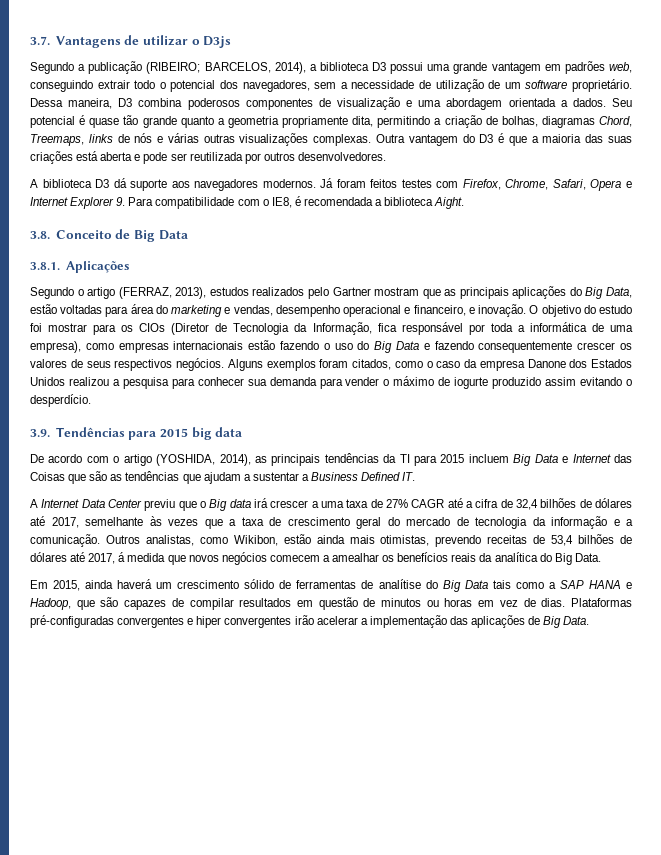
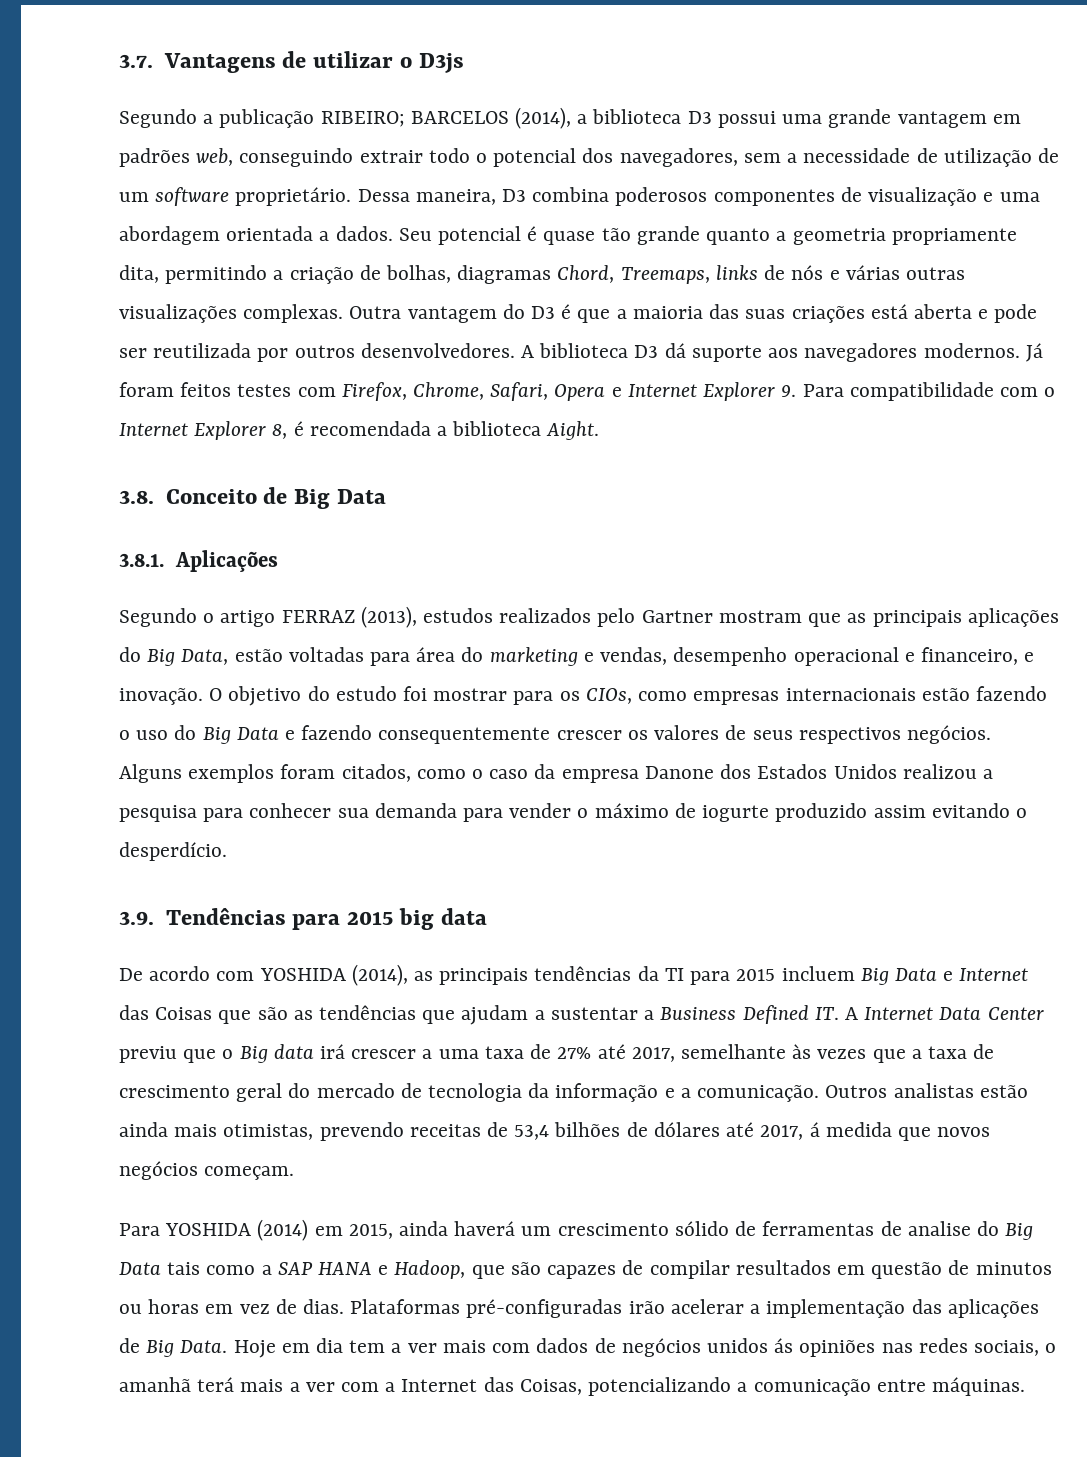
- Segundo a publicação (RIBEIRO; BARCELOS, 2014), a biblioteca D3 possui uma grande vantagem em padrões web, conseguindo extrair todo o potencial dos navegadores, sem a necessidade de utilização de um software proprietário.
+ Segundo a publicação RIBEIRO; BARCELOS (2014), a biblioteca D3 possui uma grande vantagem em padrões web, conseguindo extrair todo o potencial dos navegadores, sem a necessidade de utilização de um software proprietário.
- Outra vantagem do D3 é que a maioria das suas criações está aberta e pode ser reutilizada por outros desenvolvedores.
- A biblioteca D3 dá suporte aos navegadores modernos.
+ Outra vantagem do D3 é que a maioria das suas criações está aberta e pode ser reutilizada por outros desenvolvedores. A biblioteca D3 dá suporte aos navegadores modernos.
- Já foram feitos testes com Firefox, Chrome, Safari, Opera e Internet Explorer 9. Para compatibilidade com o IE8, é recomendada a biblioteca Aight.
+ Já foram feitos testes com Firefox, Chrome, Safari, Opera e Internet Explorer 9. Para compatibilidade com o Internet Explorer 8, é recomendada a biblioteca Aight.
- Segundo o artigo (FERRAZ, 2013), estudos realizados pelo Gartner mostram que as principais aplicações do Big Data, estão voltadas para área do marketing e vendas, desempenho operacional e financeiro, e inovação.
+ Segundo o artigo FERRAZ (2013), estudos realizados pelo Gartner mostram que as principais aplicações do Big Data, estão voltadas para área do marketing e vendas, desempenho operacional e financeiro, e inovação.
- O objetivo do estudo foi mostrar para os CIOs (Diretor de Tecnologia da Informação, fica responsável por toda a informática de uma empresa), como empresas internacionais estão fazendo o uso do Big Data e fazendo consequentemente crescer os valores de seus respectivos negócios.
+ O objetivo do estudo foi mostrar para os CIOs, como empresas internacionais estão fazendo o uso do Big Data e fazendo consequentemente crescer os valores de seus respectivos negócios.
- De acordo com o artigo (YOSHIDA, 2014), as principais tendências da TI para 2015 incluem Big Data e Internet das Coisas que são as tendências que ajudam a sustentar a Business Defined IT.
- A Internet Data Center previu que o Big data irá crescer a uma taxa de 27% CAGR até a cifra de 32,4 bilhões de dólares até 2017, semelhante às vezes que a taxa de crescimento geral do mercado de tecnologia da informação e a comunicação.
+ De acordo com YOSHIDA (2014), as principais tendências da TI para 2015 incluem Big Data e Internet das Coisas que são as tendências que ajudam a sustentar a Business Defined IT. A Internet Data Center previu que o Big data irá crescer a uma taxa de 27% até 2017, semelhante às vezes que a taxa de crescimento geral do mercado de tecnologia da informação e a comunicação.
- Outros analistas, como Wikibon, estão ainda mais otimistas, prevendo receitas de 53,4 bilhões de dólares até 2017, á medida que novos negócios comecem a amealhar os benefícios reais da analítica do Big Data.
- Em 2015, ainda haverá um crescimento sólido de ferramentas de analítise do Big Data tais como a SAP HANA e Hadoop, que são capazes de compilar resultados em questão de minutos ou horas em vez de dias.
+ Outros analistas estão ainda mais otimistas, prevendo receitas de 53,4 bilhões de dólares até 2017, á medida que novos negócios começam.
+ Para YOSHIDA (2014) em 2015, ainda haverá um crescimento sólido de ferramentas de analise do Big Data tais como a SAP HANA e Hadoop, que são capazes de compilar resultados em questão de minutos ou horas em vez de dias.
- Plataformas pré-configuradas convergentes e hiper convergentes irão acelerar a implementação das aplicações de Big Data.
+ Plataformas pré-configuradas irão acelerar a implementação das aplicações de Big Data.
+ Hoje em dia tem a ver mais com dados de negócios unidos ás opiniões nas redes sociais, o amanhã terá mais a ver com a Internet das Coisas, potencializando a comunicação entre máquinas.

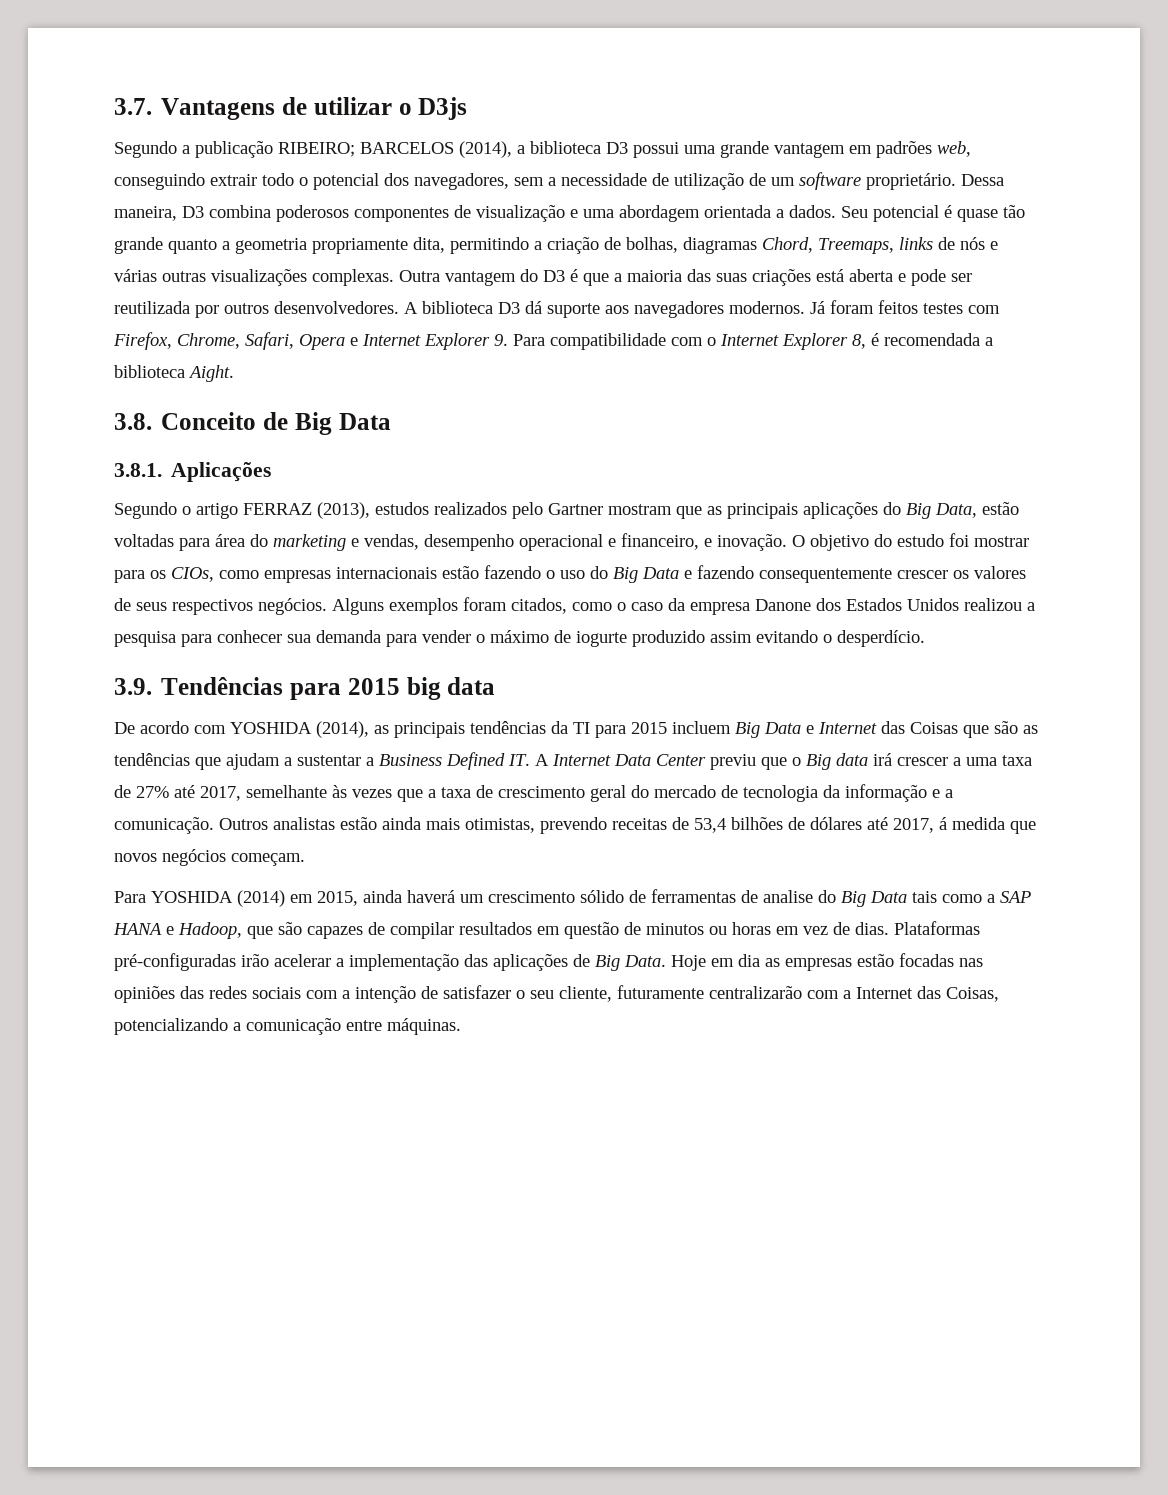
- Hoje em dia tem a ver mais com dados de negócios unidos ás opiniões nas redes sociais, o amanhã terá mais a ver com a Internet das Coisas, potencializando a comunicação entre máquinas.
+ Hoje em dia as empresas estão focadas nas opiniões das redes sociais com a intenção de satisfazer o seu cliente, futuramente centralizarão com a Internet das Coisas, potencializando a comunicação entre máquinas.

